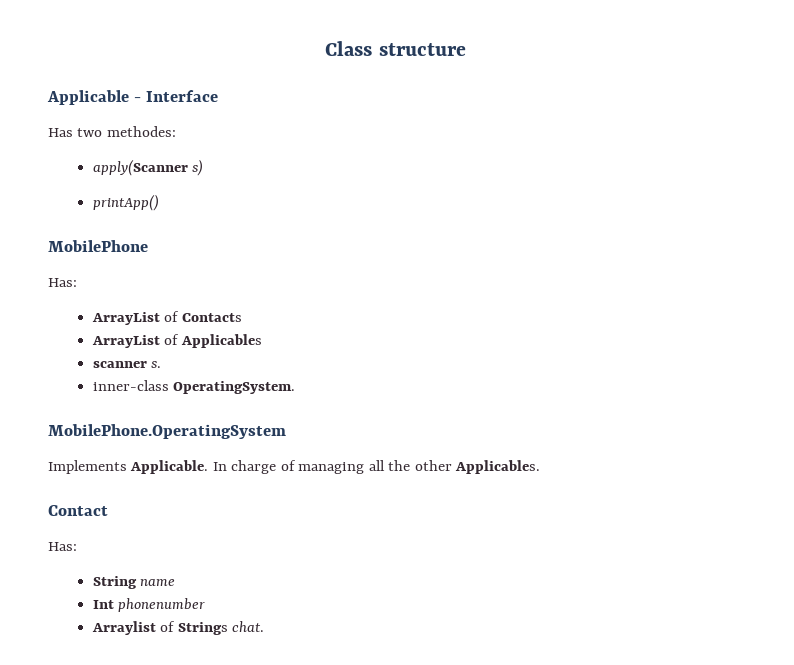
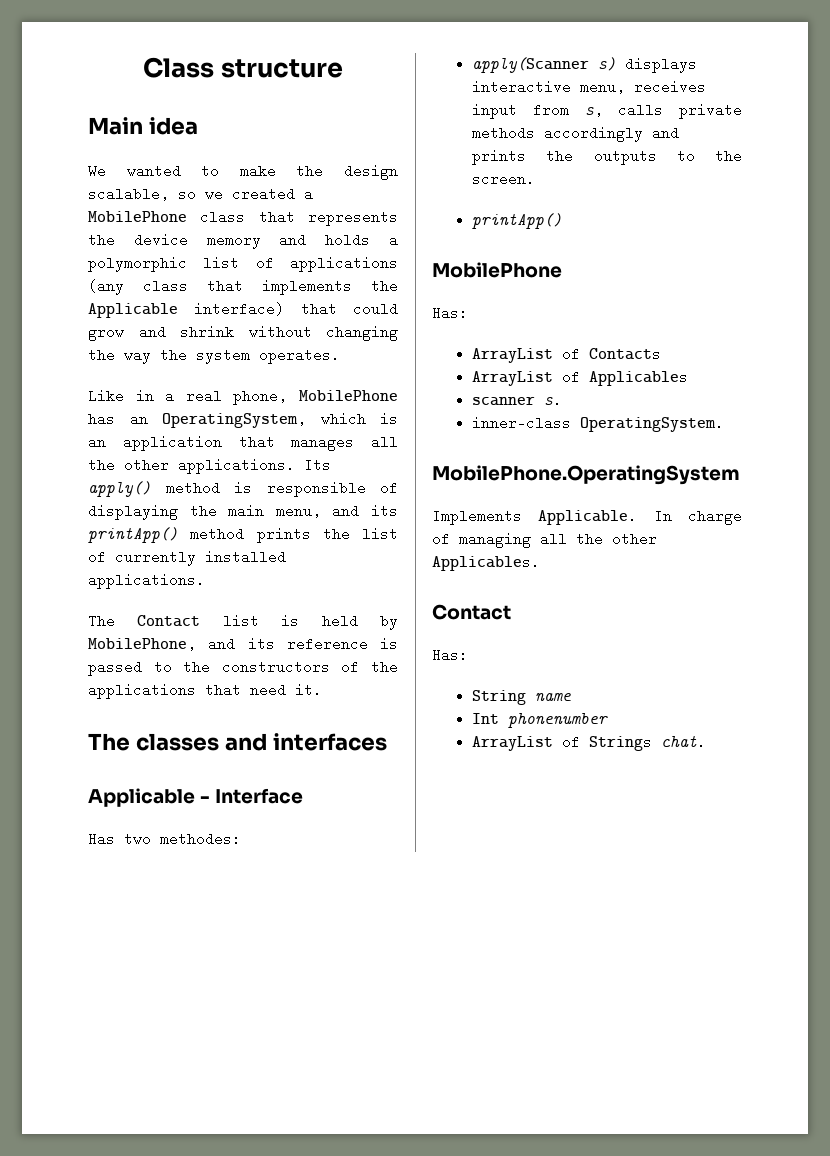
+ Main idea
+ We wanted to make the design scalable, so we created a MobilePhone class that represents the device memory and holds a polymorphic list of applications (any class that implements the Applicable interface) that could grow and shrink without changing the way the system operates.
+ Like in a real phone, MobilePhone has an OperatingSystem, which is an application that manages all the other applications. Its apply() method is responsible of displaying the main menu, and its printApp() method prints the list of currently installed applications.
+ The Contact list is held by MobilePhone, and its reference is passed to the constructors of the applications that need it.
+ The classes and interfaces
- apply(Scanner s)
+ apply(Scanner s) displays interactive menu, receives input from s, calls private methods accordingly and prints the outputs to the screen.
- Arraylist of Strings chat.
+ ArrayList of Strings chat.

